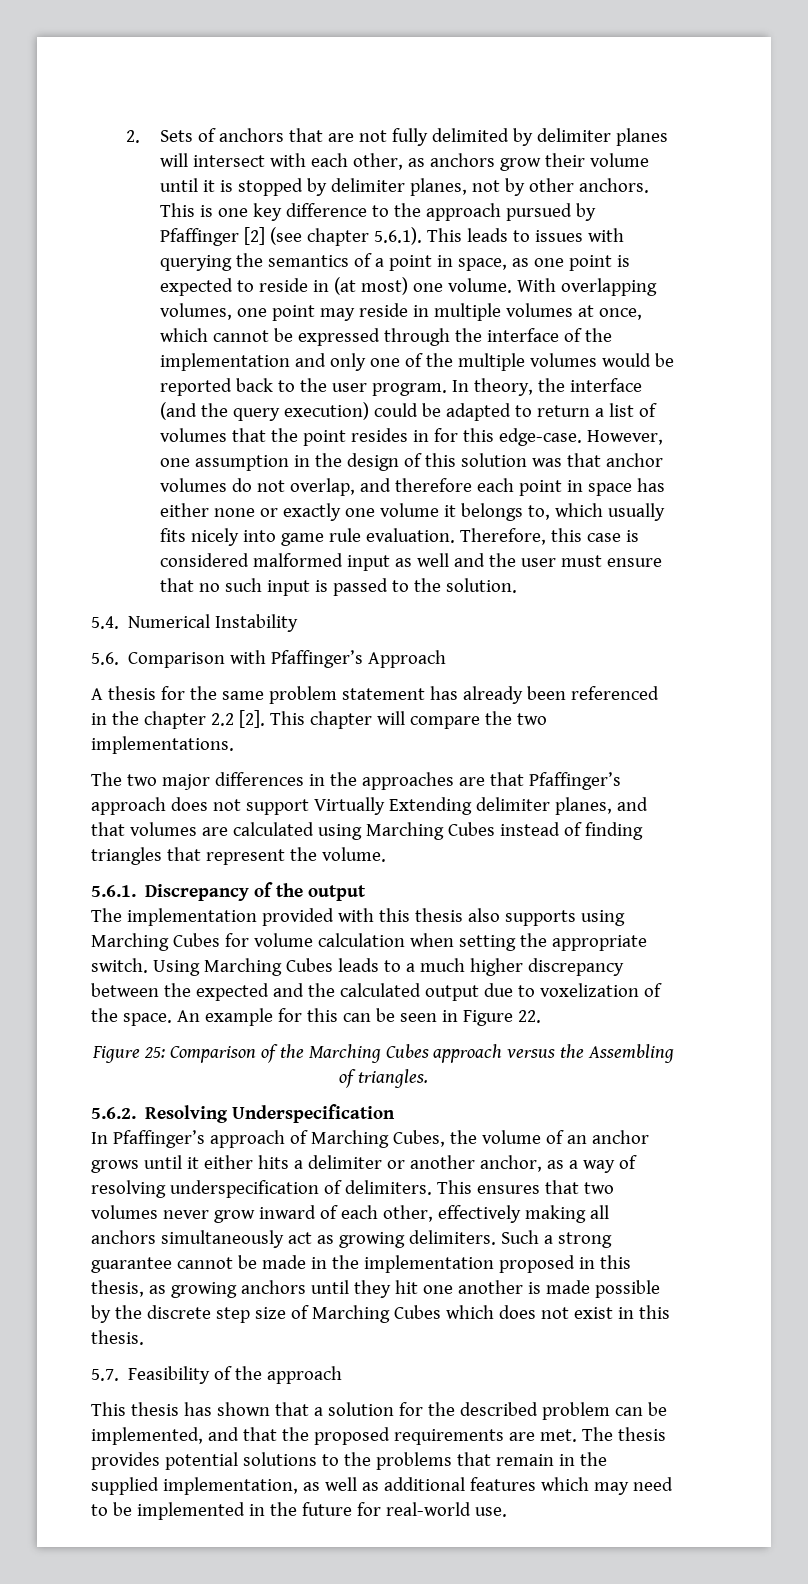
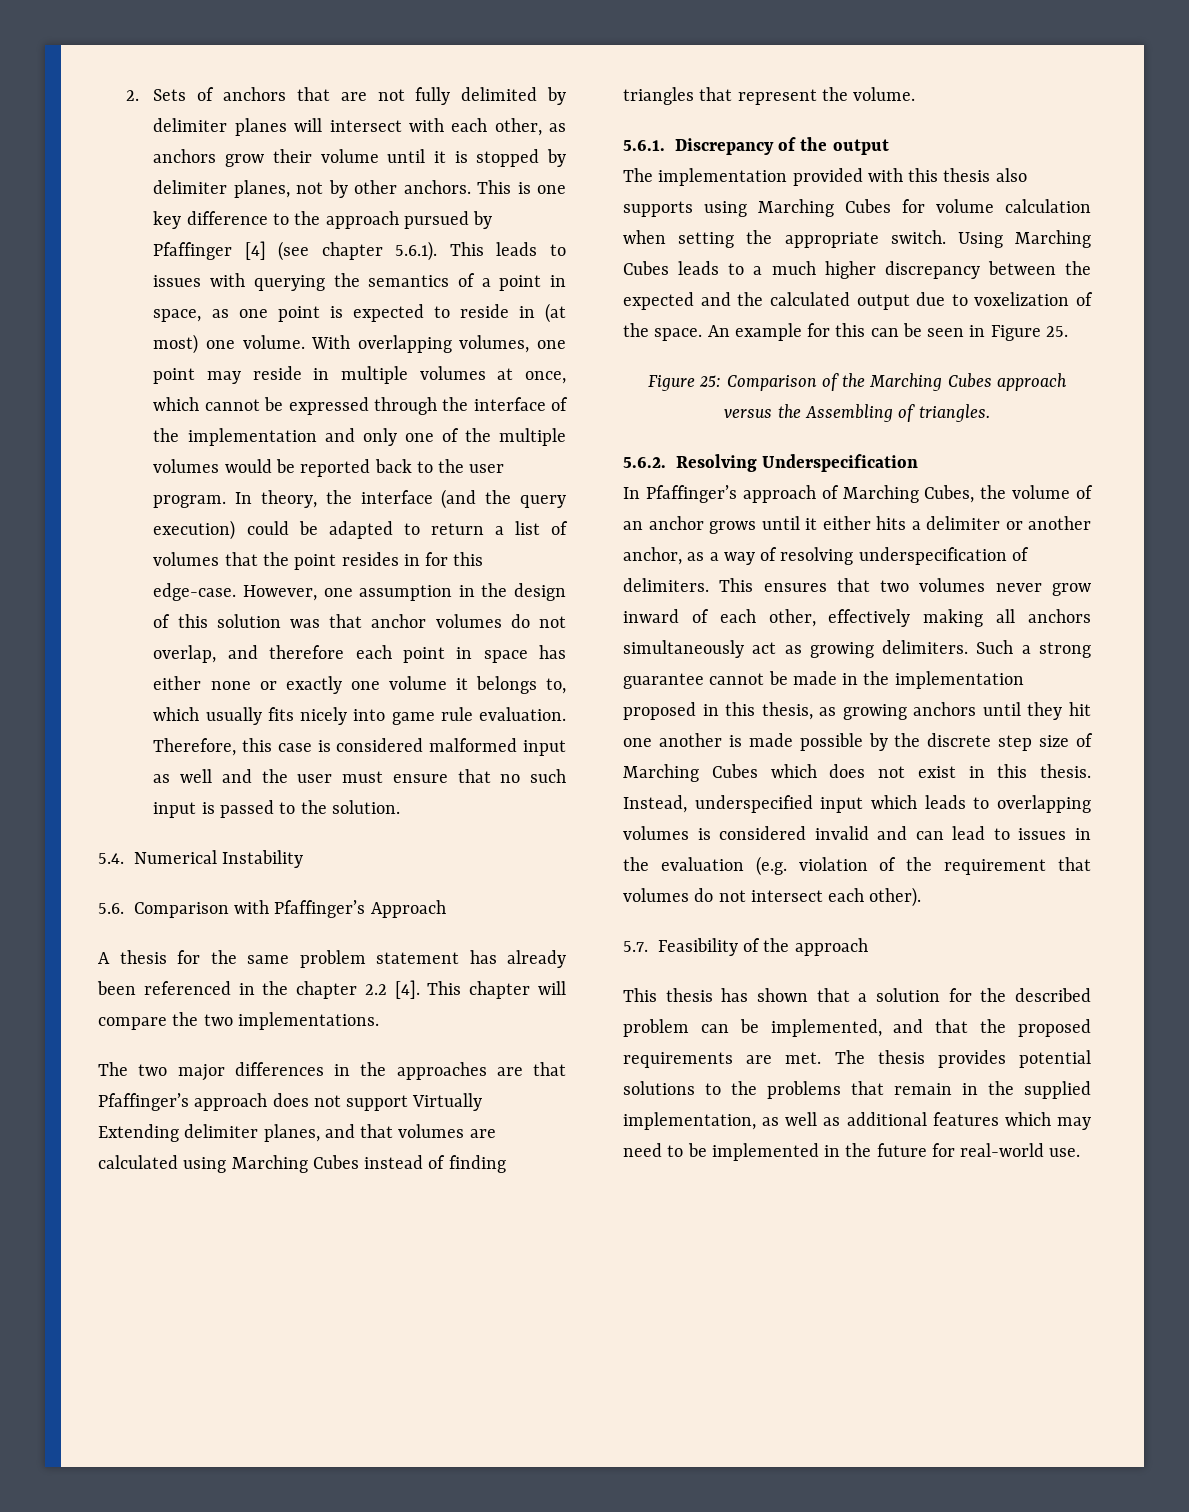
- This is one key difference to the approach pursued by Pfaffinger [2] (see chapter 5.6.1). This leads to issues with querying the semantics of a point in space, as one point is expected to reside in (at most) one volume.
+ This is one key difference to the approach pursued by Pfaffinger [4] (see chapter 5.6.1). This leads to issues with querying the semantics of a point in space, as one point is expected to reside in (at most) one volume.
- A thesis for the same problem statement has already been referenced in the chapter 2.2 [2].
+ A thesis for the same problem statement has already been referenced in the chapter 2.2 [4].
- An example for this can be seen in Figure 22.
+ An example for this can be seen in Figure 25.
+ Instead, underspecified input which leads to overlapping volumes is considered invalid and can lead to issues in the evaluation (e.g. violation of the requirement that volumes do not intersect each other).

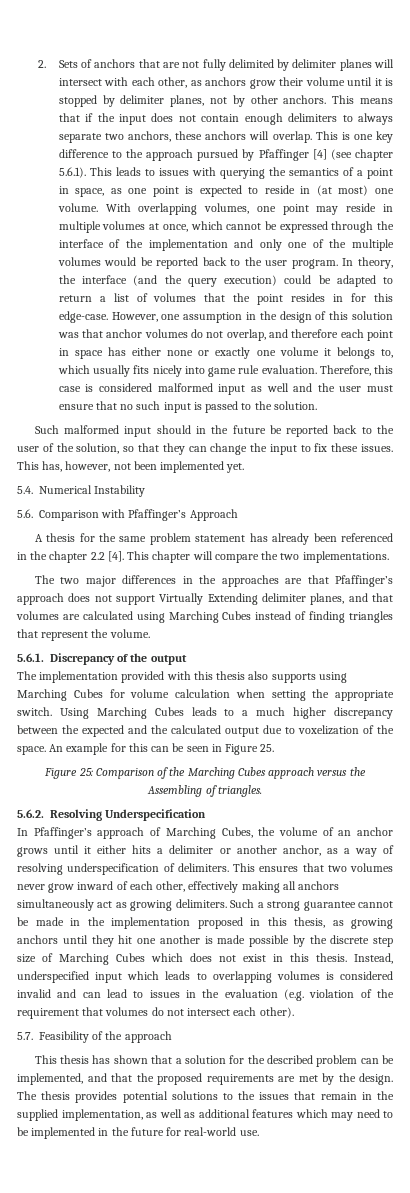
- This is one key difference to the approach pursued by Pfaffinger [4] (see chapter 5.6.1). This leads to issues with querying the semantics of a point in space, as one point is expected to reside in (at most) one volume.
+ This means that if the input does not contain enough delimiters to always separate two anchors, these anchors will overlap. This is one key difference to the approach pursued by Pfaffinger [4] (see chapter 5.6.1). This leads to issues with querying the semantics of a point in space, as one point is expected to reside in (at most) one volume.
+ Such malformed input should in the future be reported back to the user of the solution, so that they can change the input to fix these issues. This has, however, not been implemented yet.
- This thesis has shown that a solution for the described problem can be implemented, and that the proposed requirements are met.
+ This thesis has shown that a solution for the described problem can be implemented, and that the proposed requirements are met by the design.
- The thesis provides potential solutions to the problems that remain in the supplied implementation, as well as additional features which may need to be implemented in the future for real-world use.
+ The thesis provides potential solutions to the issues that remain in the supplied implementation, as well as additional features which may need to be implemented in the future for real-world use.

